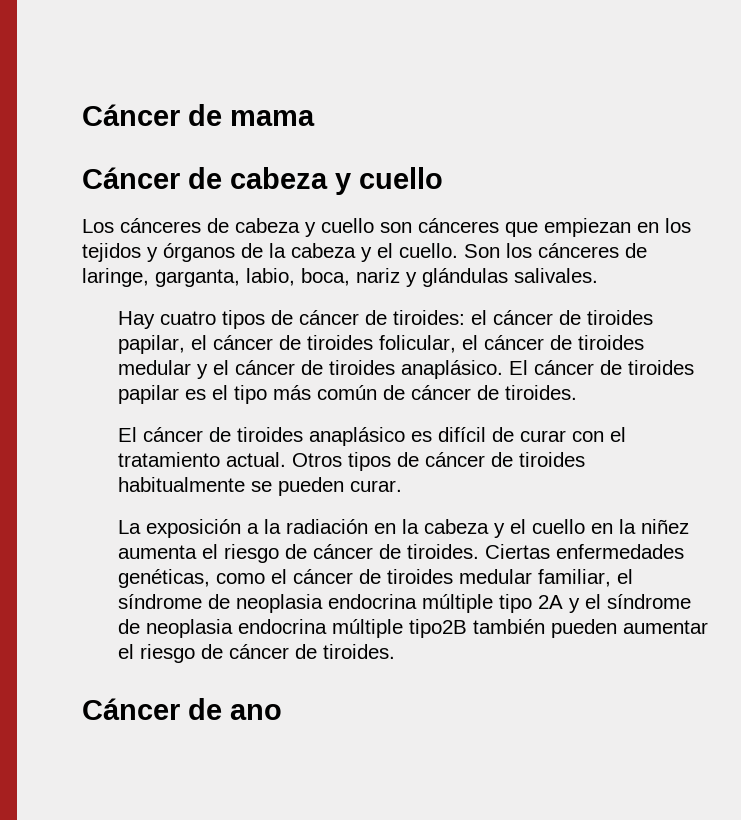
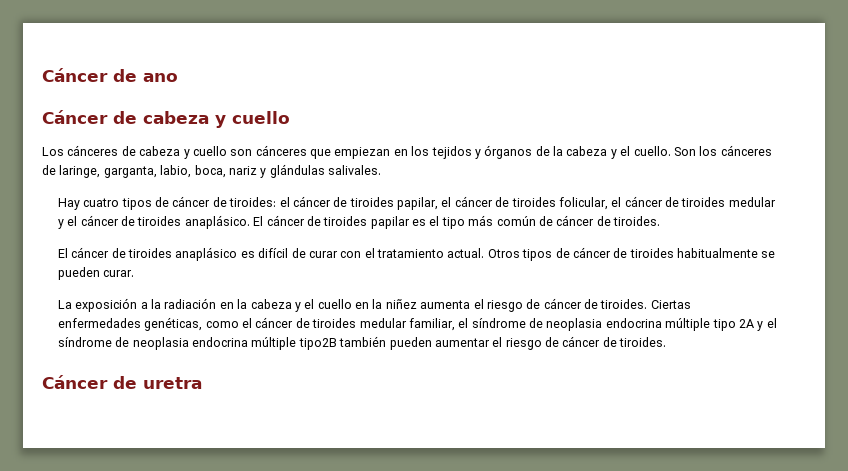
- Cáncer de mama
+ Cáncer de ano
- Cáncer de ano
+ Cáncer de uretra

